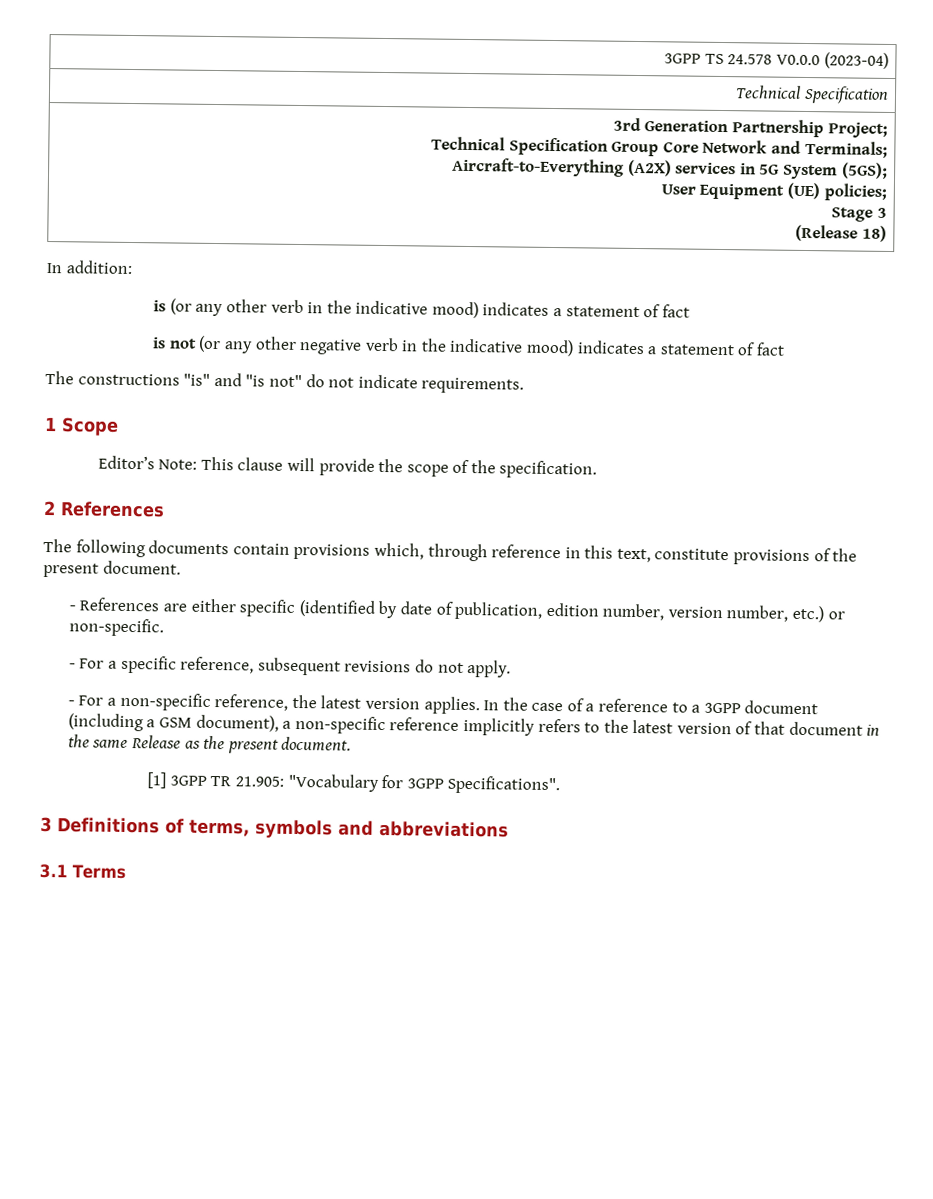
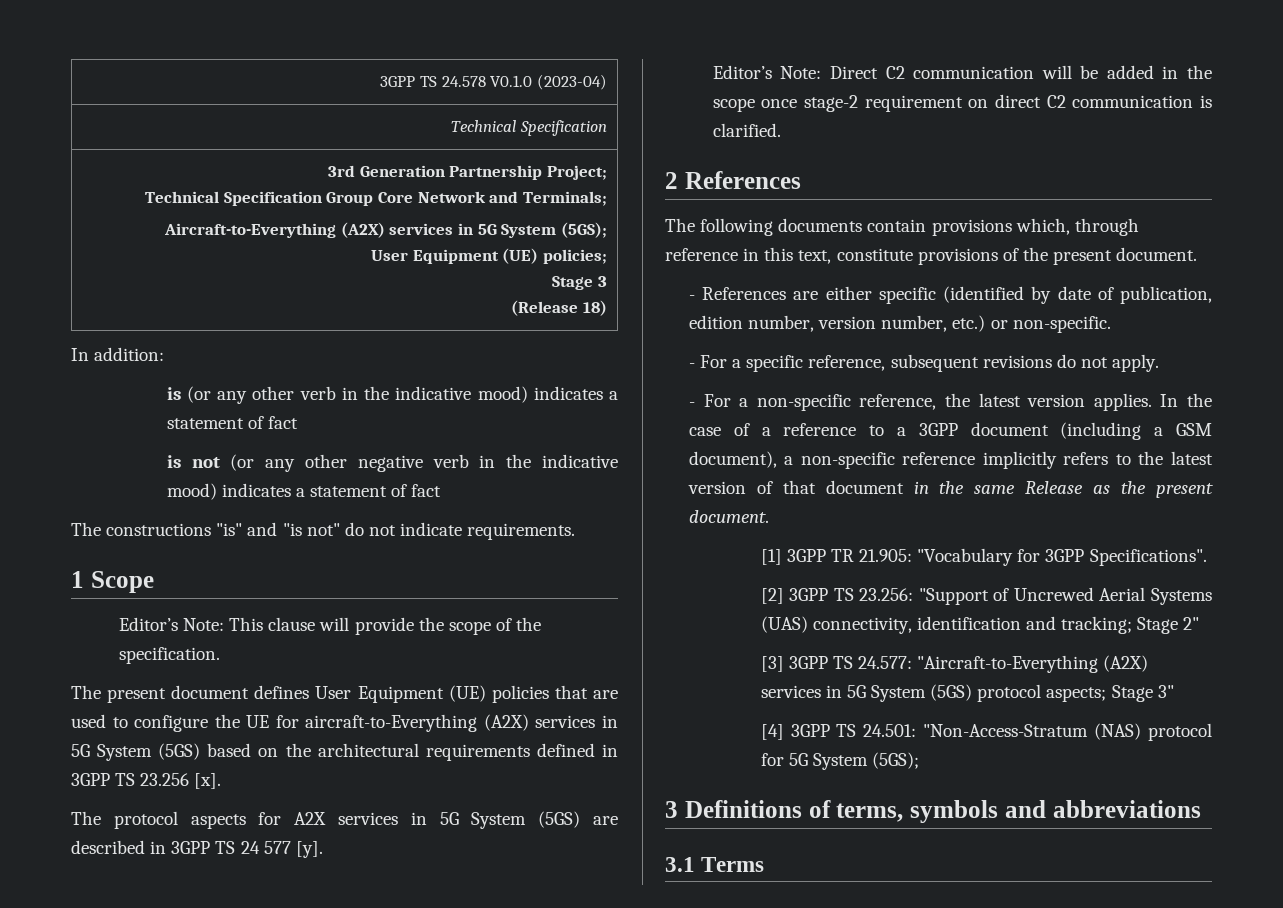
- 3GPP TS 24.578 V0.0.0 (2023-04)
+ 3GPP TS 24.578 V0.1.0 (2023-04)
+ The present document defines User Equipment (UE) policies that are used to configure the UE for aircraft-to-Everything (A2X) services in 5G System (5GS) based on the architectural requirements defined in 3GPP TS 23.256 [x].
+ The protocol aspects for A2X services in 5G System (5GS) are described in 3GPP TS 24 577 [y].
+ Editor’s Note: Direct C2 communication will be added in the scope once stage-2 requirement on direct C2 communication is clarified.
+ [2] 3GPP TS 23.256: "Support of Uncrewed Aerial Systems (UAS) connectivity, identification and tracking; Stage 2"
+ [3] 3GPP TS 24.577: "Aircraft-to-Everything (A2X) services in 5G System (5GS) protocol aspects; Stage 3"
+ [4] 3GPP TS 24.501: "Non-Access-Stratum (NAS) protocol for 5G System (5GS);

